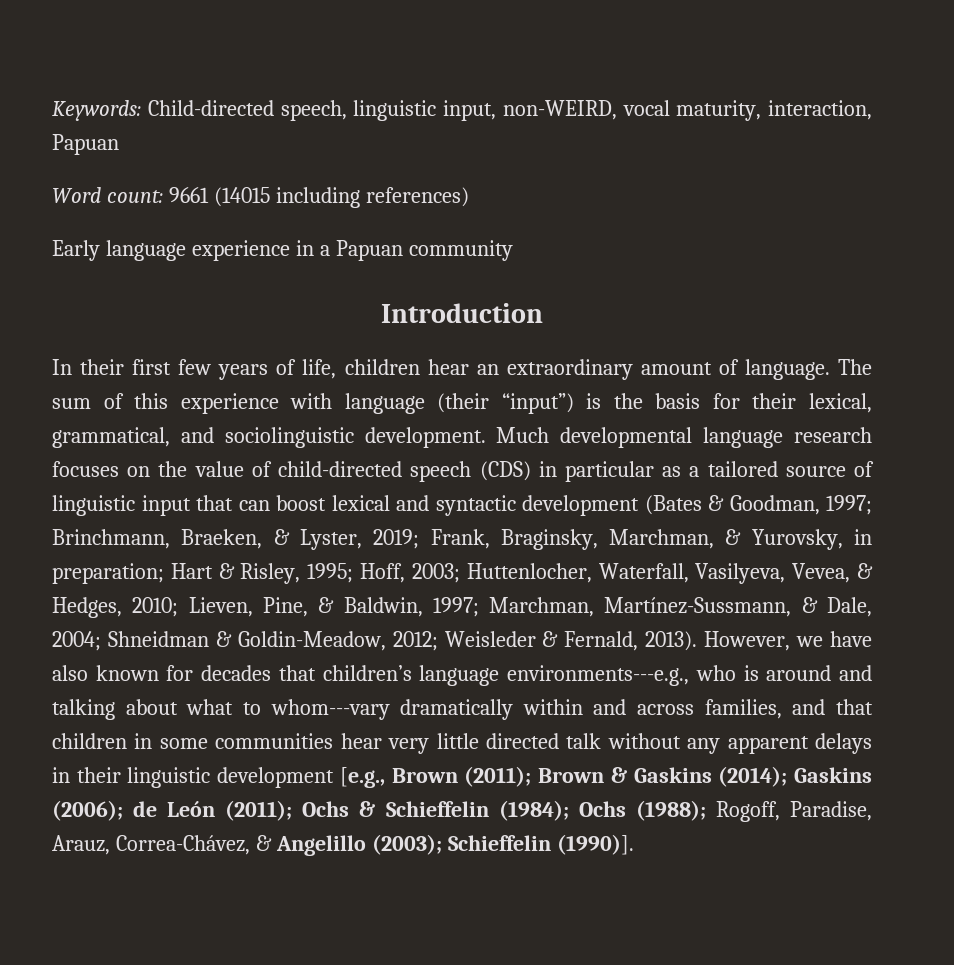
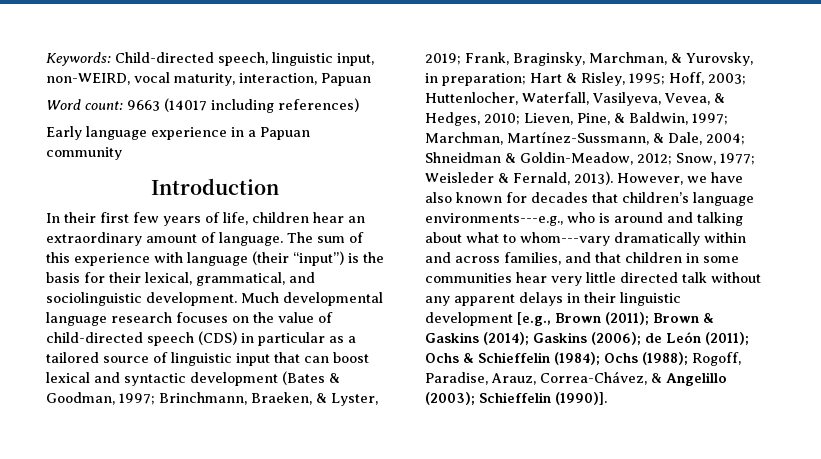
- Word count: 9661 (14015 including references)
+ Word count: 9663 (14017 including references)
+ Snow, 1977;

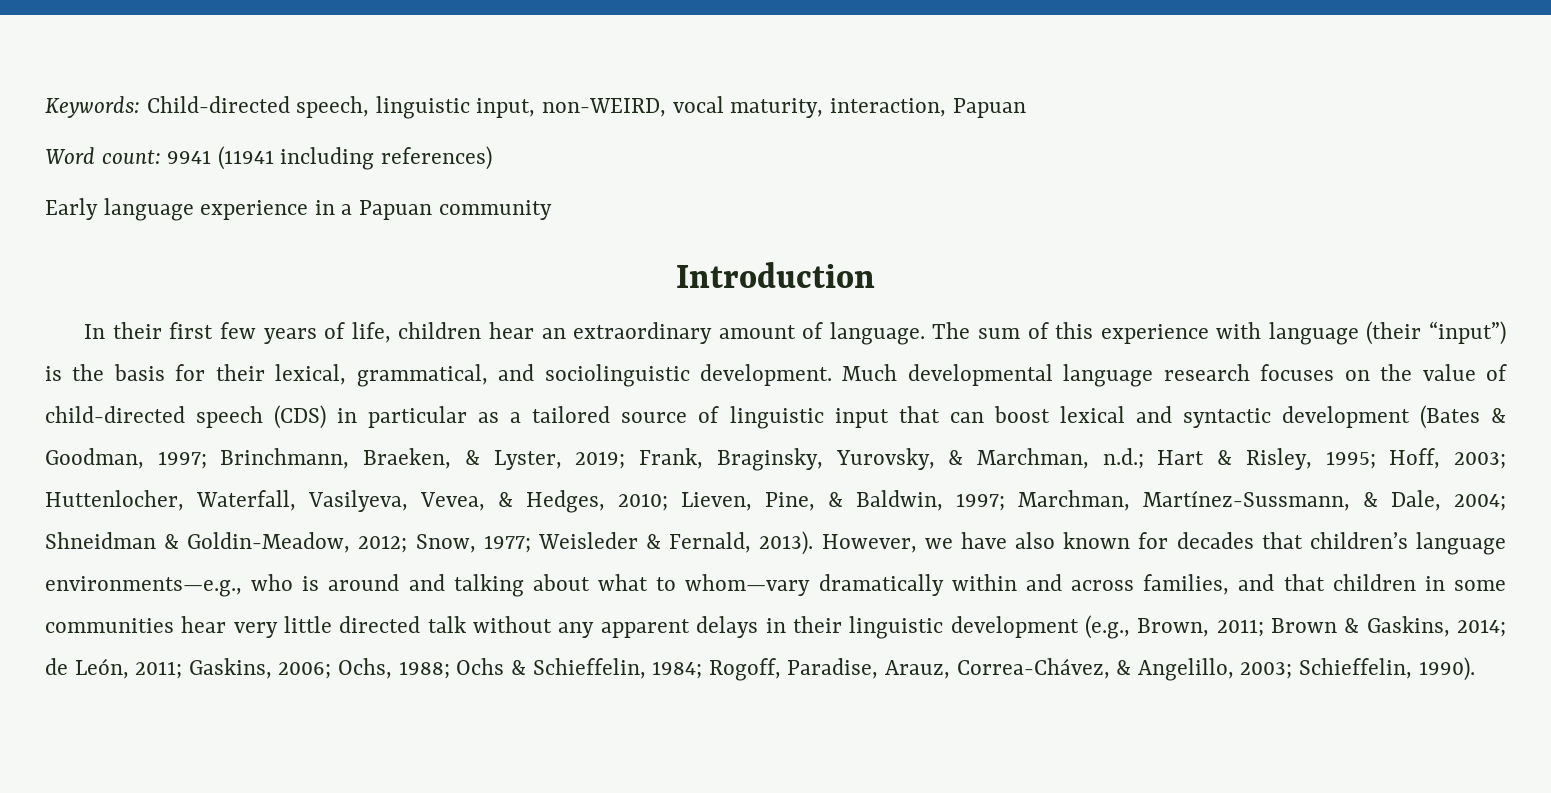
- Word count: 9663 (14017 including references)
+ Word count: 9941 (11941 including references)
- Frank, Braginsky, Marchman, & Yurovsky, in preparation;
+ Frank, Braginsky, Yurovsky, & Marchman, n.d.;
- However, we have also known for decades that children’s language environments---e.g., who is around and talking about what to whom---vary dramatically within and across families, and that children in some communities hear very little directed talk without any apparent delays in their linguistic development [e.g., Brown (2011); Brown & Gaskins (2014); Gaskins (2006); de León (2011); Ochs & Schieffelin (1984); Ochs (1988); Rogoff, Paradise, Arauz, Correa-Chávez, & Angelillo (2003); Schieffelin (1990)].
+ However, we have also known for decades that children’s language environments—e.g., who is around and talking about what to whom—vary dramatically within and across families, and that children in some communities hear very little directed talk without any apparent delays in their linguistic development (e.g., Brown, 2011; Brown & Gaskins, 2014; de León, 2011; Gaskins, 2006; Ochs, 1988; Ochs & Schieffelin, 1984; Rogoff, Paradise, Arauz, Correa-Chávez, & Angelillo, 2003; Schieffelin, 1990).

